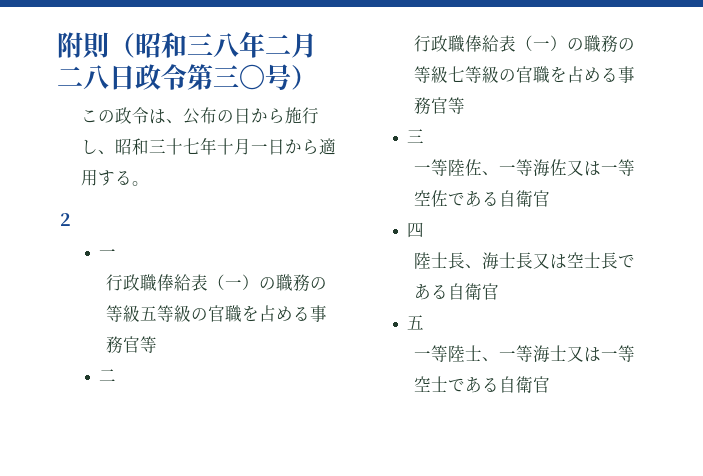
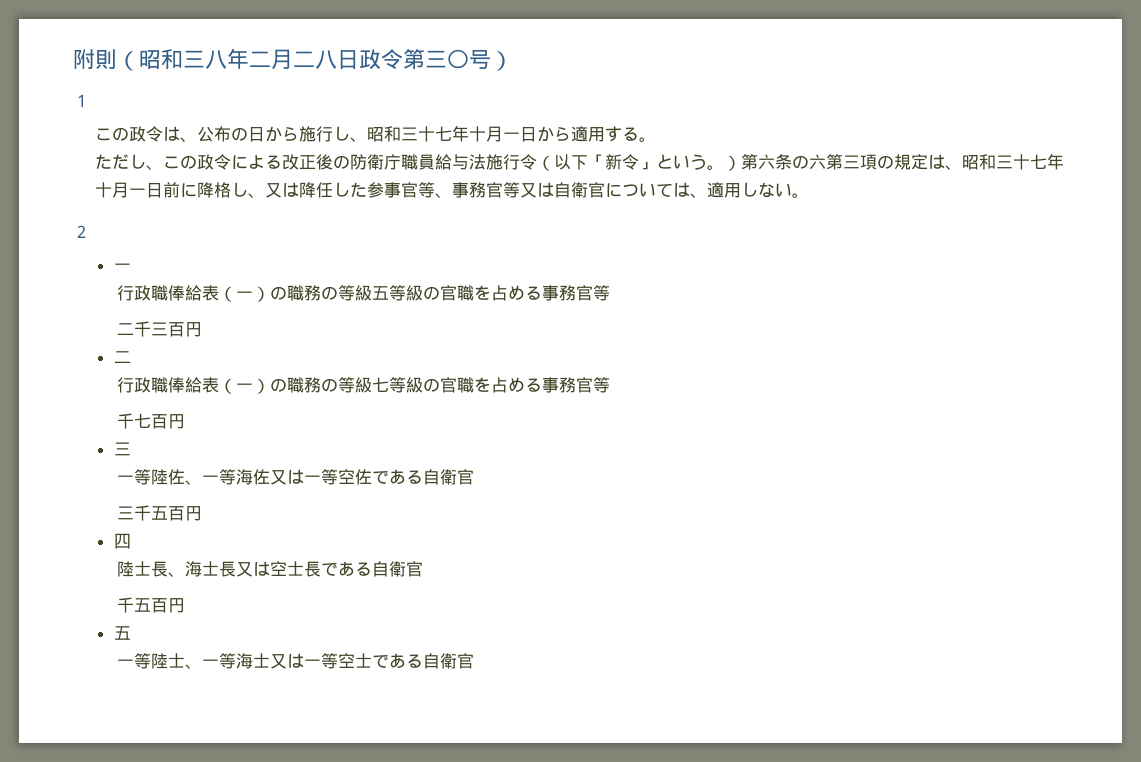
+ １
+ ただし、この政令による改正後の防衛庁職員給与法施行令（以下「新令」という。）第六条の六第三項の規定は、昭和三十七年十月一日前に降格し、又は降任した参事官等、事務官等又は自衛官については、適用しない。
+ 二千三百円
+ 千七百円
+ 三千五百円
  陸士長、海士長又は空士長である自衛官
+ 千五百円

